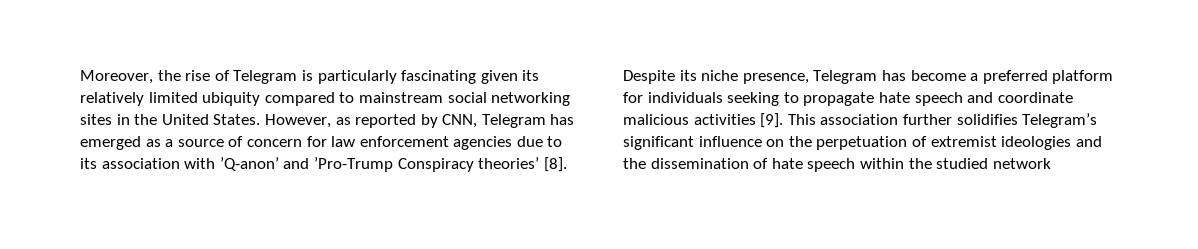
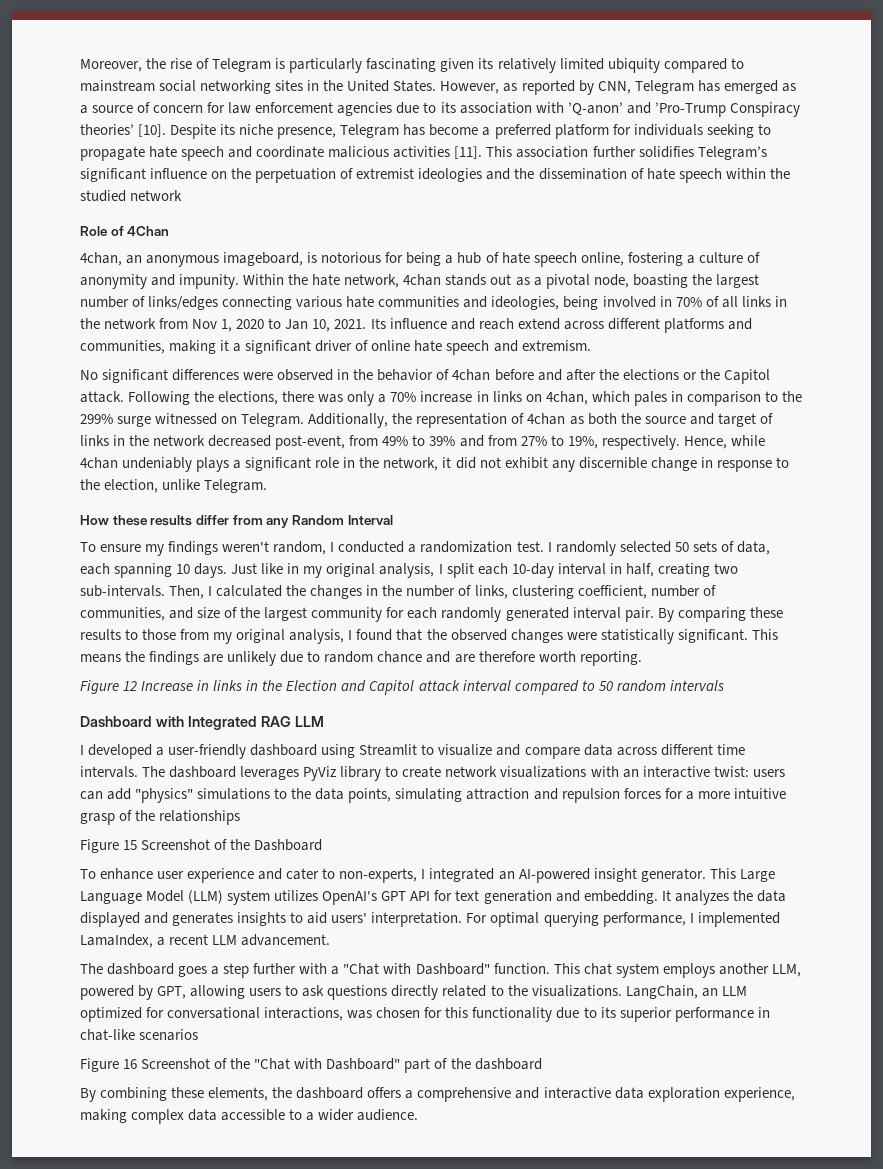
- However, as reported by CNN, Telegram has emerged as a source of concern for law enforcement agencies due to its association with ’Q-anon’ and ’Pro-Trump Conspiracy theories’ [8].
+ However, as reported by CNN, Telegram has emerged as a source of concern for law enforcement agencies due to its association with ’Q-anon’ and ’Pro-Trump Conspiracy theories’ [10].
- Despite its niche presence, Telegram has become a preferred platform for individuals seeking to propagate hate speech and coordinate malicious activities [9].
+ Despite its niche presence, Telegram has become a preferred platform for individuals seeking to propagate hate speech and coordinate malicious activities [11].
+ Role of 4Chan
+ 4chan, an anonymous imageboard, is notorious for being a hub of hate speech online, fostering a culture of anonymity and impunity. Within the hate network, 4chan stands out as a pivotal node, boasting the largest number of links/edges connecting various hate communities and ideologies, being involved in 70% of all links in the network from Nov 1, 2020 to Jan 10, 2021. Its influence and reach extend across different platforms and communities, making it a significant driver of online hate speech and extremism.
+ No significant differences were observed in the behavior of 4chan before and after the elections or the Capitol attack. Following the elections, there was only a 70% increase in links on 4chan, which pales in comparison to the 299% surge witnessed on Telegram. Additionally, the representation of 4chan as both the source and target of links in the network decreased post-event, from 49% to 39% and from 27% to 19%, respectively. Hence, while 4chan undeniably plays a significant role in the network, it did not exhibit any discernible change in response to the election, unlike Telegram.
+ How these results differ from any Random Interval
+ To ensure my findings weren't random, I conducted a randomization test. I randomly selected 50 sets of data, each spanning 10 days. Just like in my original analysis, I split each 10-day interval in half, creating two sub-intervals. Then, I calculated the changes in the number of links, clustering coefficient, number of communities, and size of the largest community for each randomly generated interval pair. By comparing these results to those from my original analysis, I found that the observed changes were statistically significant. This means the findings are unlikely due to random chance and are therefore worth reporting.
+ Figure 12 Increase in links in the Election and Capitol attack interval compared to 50 random intervals
+ Dashboard with Integrated RAG LLM
+ I developed a user-friendly dashboard using Streamlit to visualize and compare data across different time intervals. The dashboard leverages PyViz library to create network visualizations with an interactive twist: users can add "physics" simulations to the data points, simulating attraction and repulsion forces for a more intuitive grasp of the relationships
+ Figure 15 Screenshot of the Dashboard
+ To enhance user experience and cater to non-experts, I integrated an AI-powered insight generator. This Large Language Model (LLM) system utilizes OpenAI's GPT API for text generation and embedding. It analyzes the data displayed and generates insights to aid users' interpretation. For optimal querying performance, I implemented LamaIndex, a recent LLM advancement.
+ The dashboard goes a step further with a "Chat with Dashboard" function. This chat system employs another LLM, powered by GPT, allowing users to ask questions directly related to the visualizations. LangChain, an LLM optimized for conversational interactions, was chosen for this functionality due to its superior performance in chat-like scenarios
+ Figure 16 Screenshot of the "Chat with Dashboard" part of the dashboard
+ By combining these elements, the dashboard offers a comprehensive and interactive data exploration experience, making complex data accessible to a wider audience.

